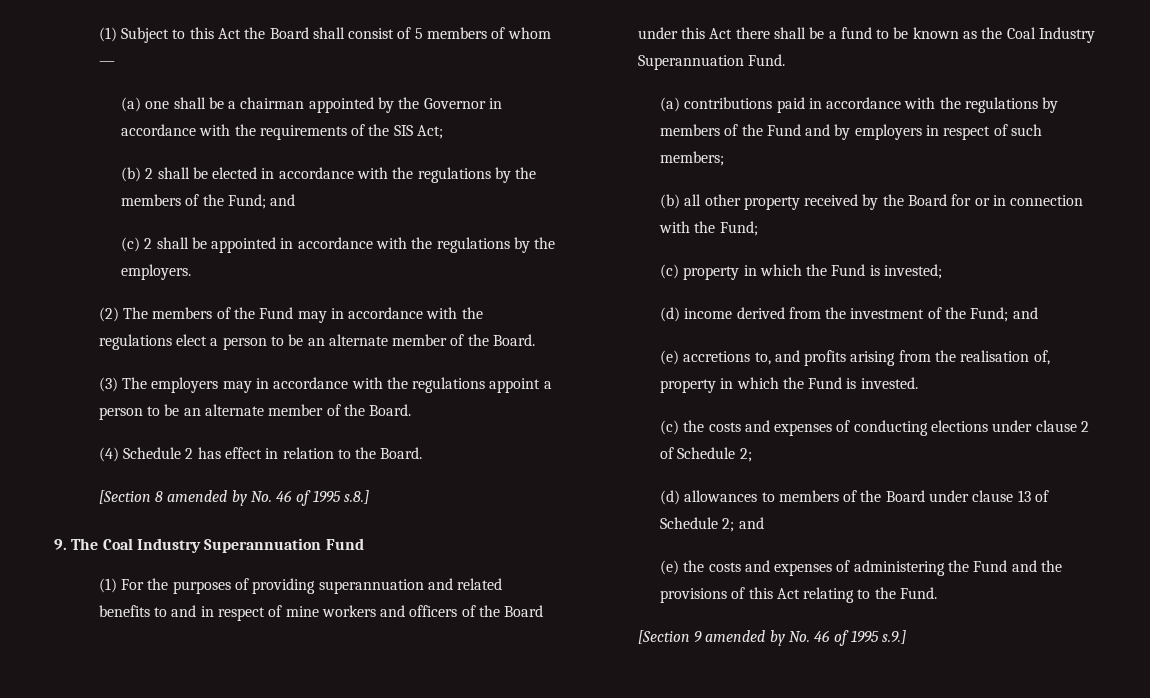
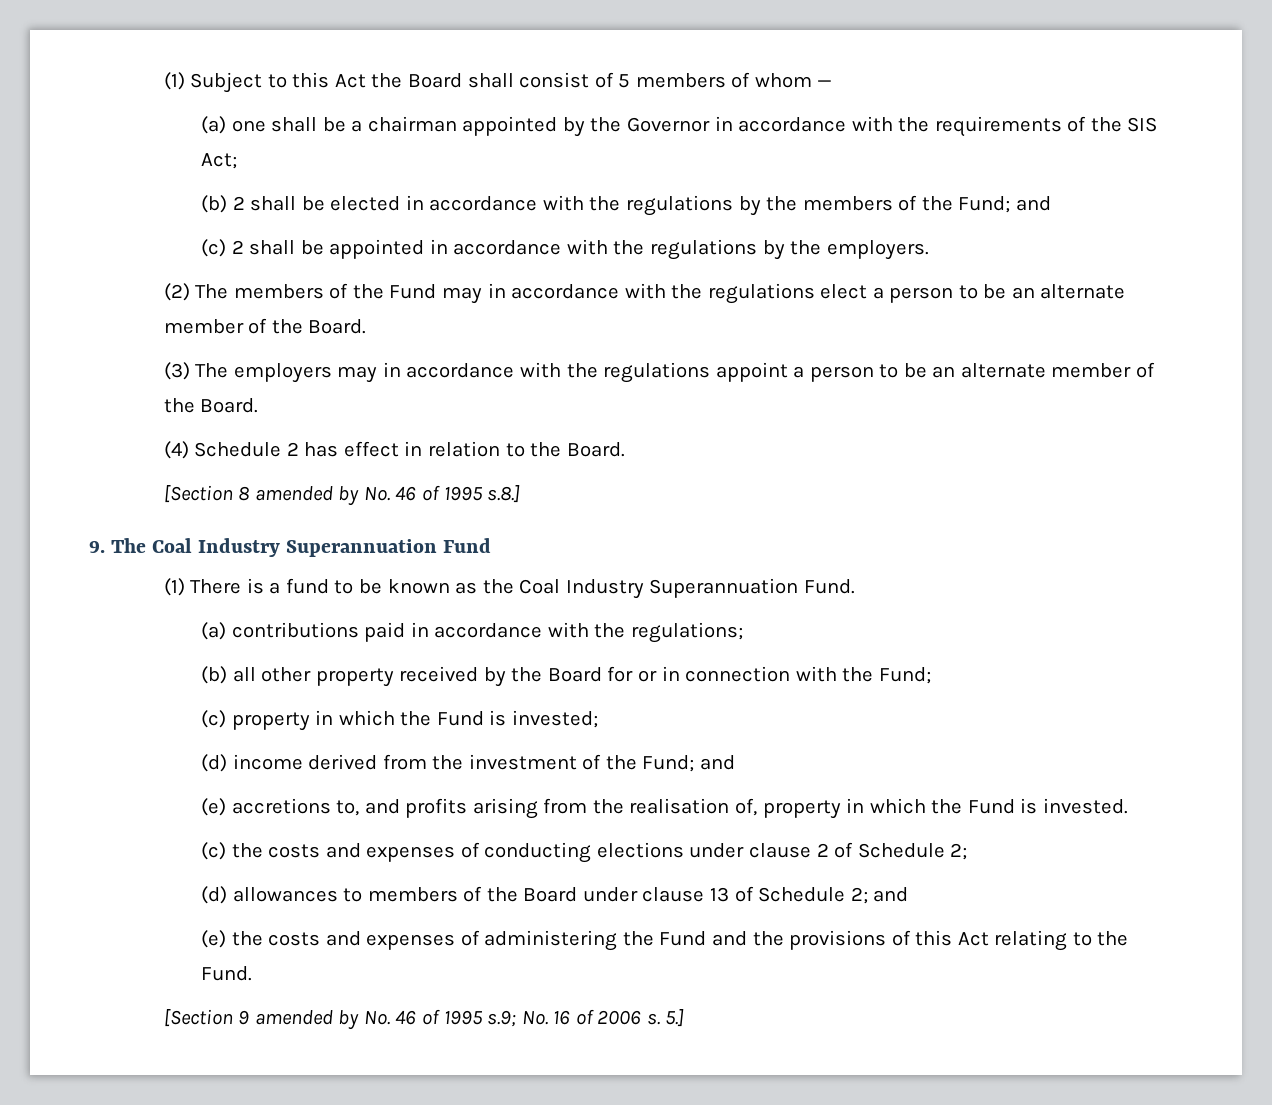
- (1) For the purposes of providing superannuation and related benefits to and in respect of mine workers and officers of the Board under this Act there shall be a fund to be known as the Coal Industry Superannuation Fund.
+ (1) There is a fund to be known as the Coal Industry Superannuation Fund.
- (a) contributions paid in accordance with the regulations by members of the Fund and by employers in respect of such members;
+ (a) contributions paid in accordance with the regulations;
- [Section 9 amended by No. 46 of 1995 s.9.]
+ [Section 9 amended by No. 46 of 1995 s.9; No. 16 of 2006 s. 5.]

